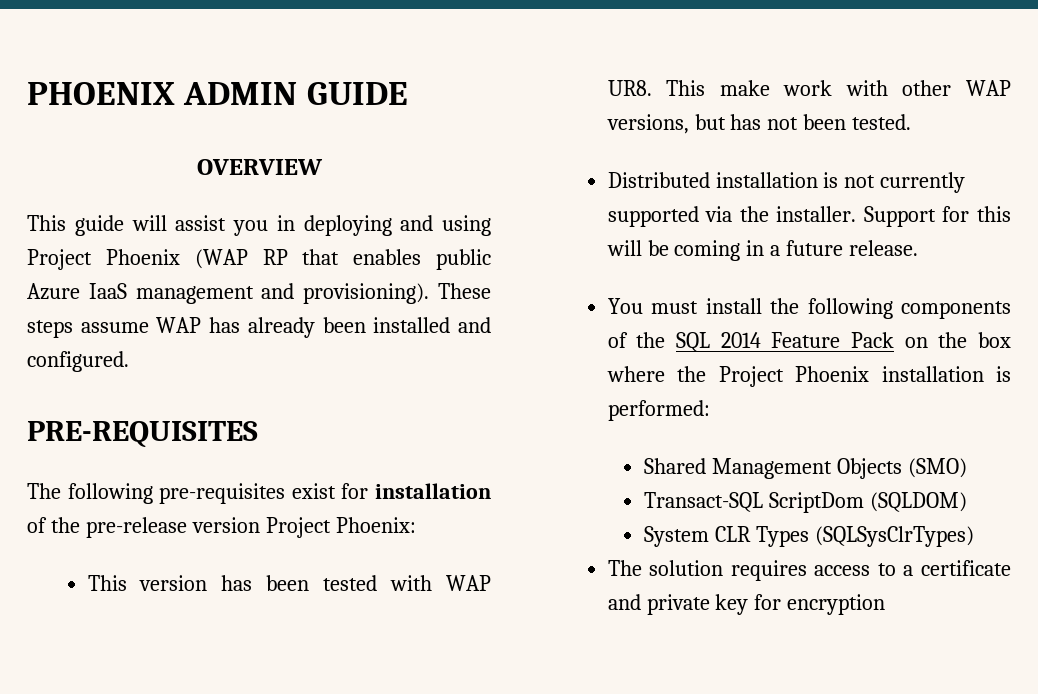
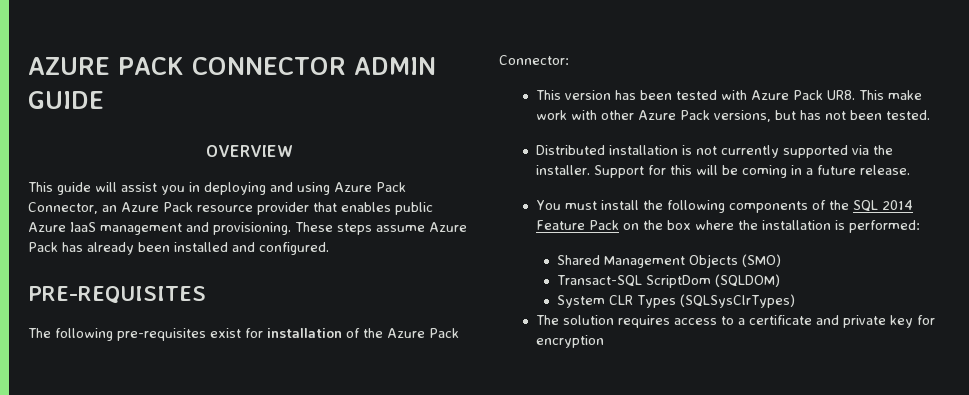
- PHOENIX ADMIN GUIDE
+ AZURE PACK CONNECTOR ADMIN GUIDE
- This guide will assist you in deploying and using Project Phoenix (WAP RP that enables public Azure IaaS management and provisioning).
+ This guide will assist you in deploying and using Azure Pack Connector, an Azure Pack resource provider that enables public Azure IaaS management and provisioning.
- These steps assume WAP has already been installed and configured.
+ These steps assume Azure Pack has already been installed and configured.
- The following pre-requisites exist for installation of the pre-release version Project Phoenix:
+ The following pre-requisites exist for installation of the Azure Pack Connector:
- This version has been tested with WAP UR8. This make work with other WAP versions, but has not been tested.
+ This version has been tested with Azure Pack UR8. This make work with other Azure Pack versions, but has not been tested.
- You must install the following components of the SQL 2014 Feature Pack on the box where the Project Phoenix installation is performed:
+ You must install the following components of the SQL 2014 Feature Pack on the box where the installation is performed:

